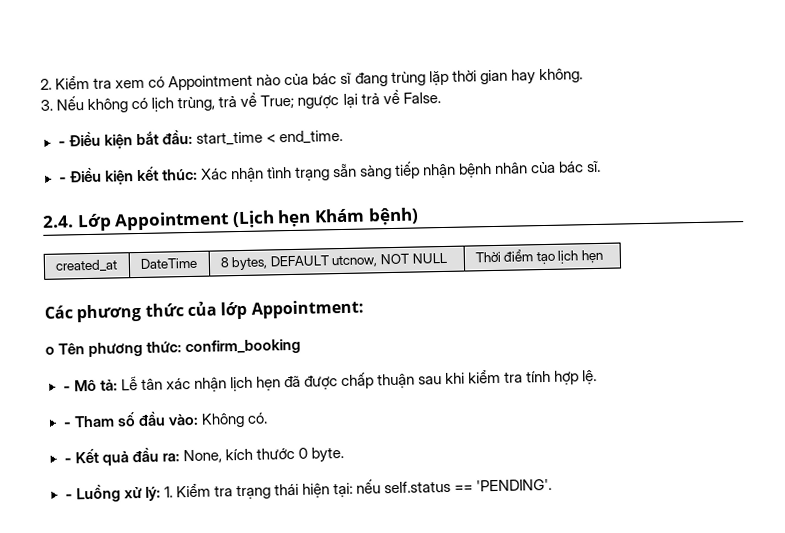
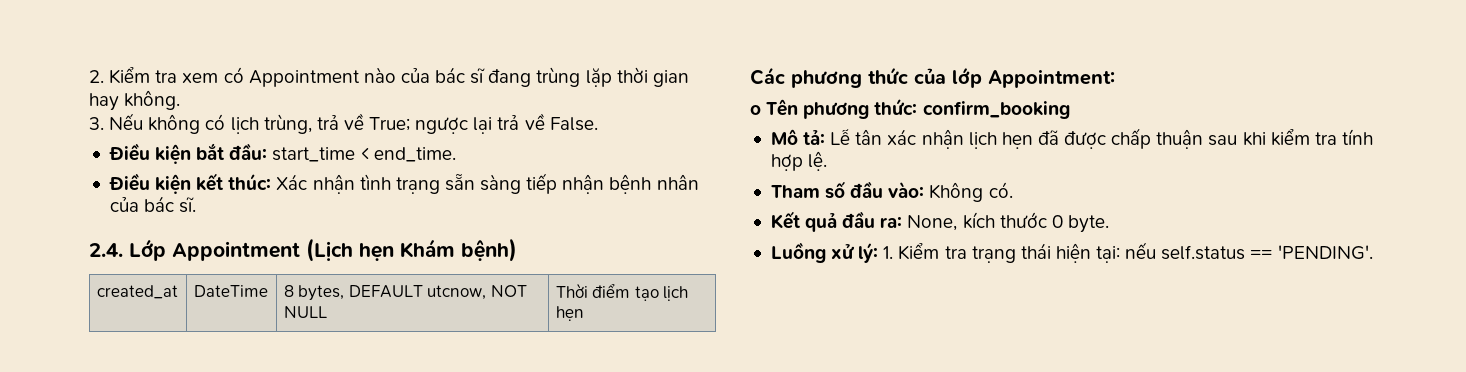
- - Điều kiện bắt đầu: start_time < end_time.
+ Điều kiện bắt đầu: start_time < end_time.
- - Điều kiện kết thúc: Xác nhận tình trạng sẵn sàng tiếp nhận bệnh nhân của bác sĩ.
+ Điều kiện kết thúc: Xác nhận tình trạng sẵn sàng tiếp nhận bệnh nhân của bác sĩ.
- - Mô tả: Lễ tân xác nhận lịch hẹn đã được chấp thuận sau khi kiểm tra tính hợp lệ.
+ Mô tả: Lễ tân xác nhận lịch hẹn đã được chấp thuận sau khi kiểm tra tính hợp lệ.
- - Tham số đầu vào: Không có.
+ Tham số đầu vào: Không có.
- - Kết quả đầu ra: None, kích thước 0 byte.
+ Kết quả đầu ra: None, kích thước 0 byte.
- - Luồng xử lý: 1. Kiểm tra trạng thái hiện tại: nếu self.status == 'PENDING'.
+ Luồng xử lý: 1. Kiểm tra trạng thái hiện tại: nếu self.status == 'PENDING'.

